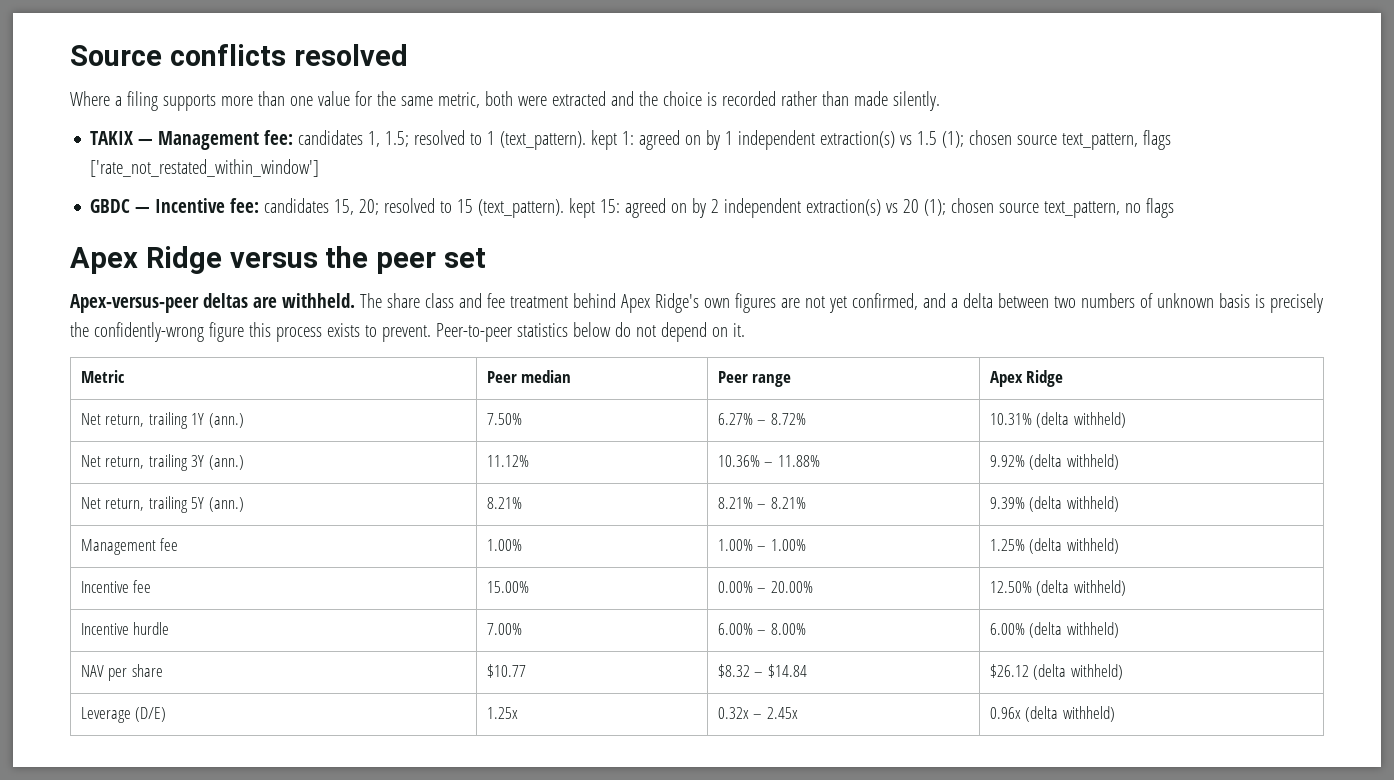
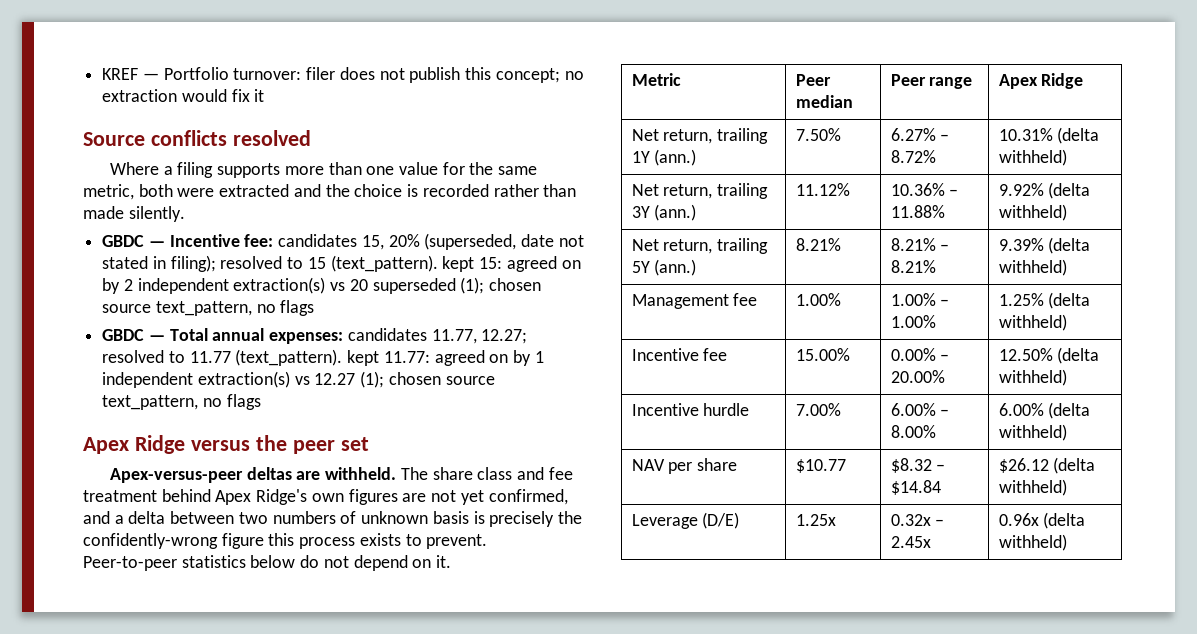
+ KREF — Portfolio turnover: filer does not publish this concept; no extraction would fix it
- TAKIX — Management fee: candidates 1, 1.5; resolved to 1 (text_pattern). kept 1: agreed on by 1 independent extraction(s) vs 1.5 (1); chosen source text_pattern, flags ['rate_not_restated_within_window']
- GBDC — Incentive fee: candidates 15, 20; resolved to 15 (text_pattern). kept 15: agreed on by 2 independent extraction(s) vs 20 (1); chosen source text_pattern, no flags
+ GBDC — Incentive fee: candidates 15, 20% (superseded, date not stated in filing); resolved to 15 (text_pattern). kept 15: agreed on by 2 independent extraction(s) vs 20 superseded (1); chosen source text_pattern, no flags
+ GBDC — Total annual expenses: candidates 11.77, 12.27; resolved to 11.77 (text_pattern). kept 11.77: agreed on by 1 independent extraction(s) vs 12.27 (1); chosen source text_pattern, no flags

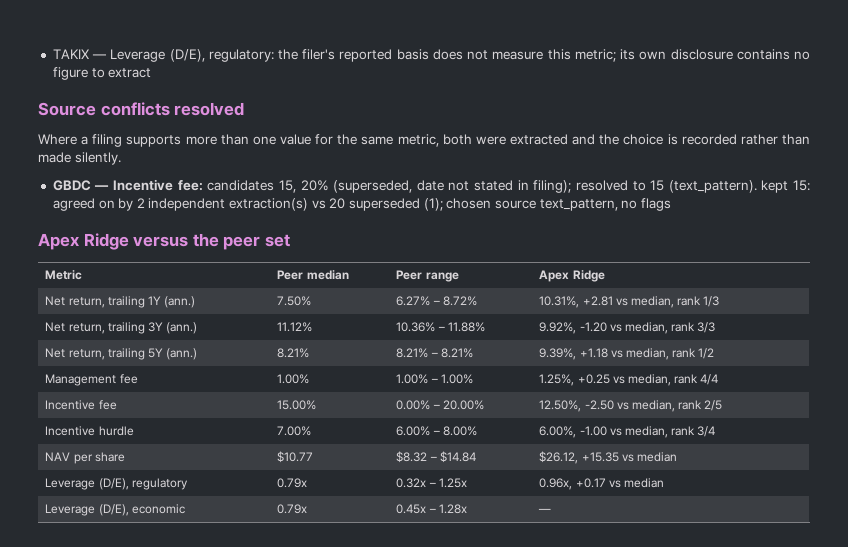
- KREF — Portfolio turnover: filer does not publish this concept; no extraction would fix it
+ TAKIX — Leverage (D/E), regulatory: the filer's reported basis does not measure this metric; its own disclosure contains no figure to extract
- GBDC — Total annual expenses: candidates 11.77, 12.27; resolved to 11.77 (text_pattern). kept 11.77: agreed on by 1 independent extraction(s) vs 12.27 (1); chosen source text_pattern, no flags
- Apex-versus-peer deltas are withheld. The share class and fee treatment behind Apex Ridge's own figures are not yet confirmed, and a delta between two numbers of unknown basis is precisely the confidently-wrong figure this process exists to prevent. Peer-to-peer statistics below do not depend on it.
- Net return, trailing 1Y (ann.) | 7.50% | 6.27% – 8.72% | 10.31% (delta withheld)
+ Net return, trailing 1Y (ann.) | 7.50% | 6.27% – 8.72% | 10.31%, +2.81 vs median, rank 1/3
- Net return, trailing 3Y (ann.) | 11.12% | 10.36% – 11.88% | 9.92% (delta withheld)
+ Net return, trailing 3Y (ann.) | 11.12% | 10.36% – 11.88% | 9.92%, -1.20 vs median, rank 3/3
- Net return, trailing 5Y (ann.) | 8.21% | 8.21% – 8.21% | 9.39% (delta withheld)
+ Net return, trailing 5Y (ann.) | 8.21% | 8.21% – 8.21% | 9.39%, +1.18 vs median, rank 1/2
- Management fee | 1.00% | 1.00% – 1.00% | 1.25% (delta withheld)
+ Management fee | 1.00% | 1.00% – 1.00% | 1.25%, +0.25 vs median, rank 4/4
- Incentive fee | 15.00% | 0.00% – 20.00% | 12.50% (delta withheld)
+ Incentive fee | 15.00% | 0.00% – 20.00% | 12.50%, -2.50 vs median, rank 2/5
- Incentive hurdle | 7.00% | 6.00% – 8.00% | 6.00% (delta withheld)
+ Incentive hurdle | 7.00% | 6.00% – 8.00% | 6.00%, -1.00 vs median, rank 3/4
- NAV per share | $10.77 | $8.32 – $14.84 | $26.12 (delta withheld)
- Leverage (D/E) | 1.25x | 0.32x – 2.45x | 0.96x (delta withheld)
+ NAV per share | $10.77 | $8.32 – $14.84 | $26.12, +15.35 vs median
+ Leverage (D/E), regulatory | 0.79x | 0.32x – 1.25x | 0.96x, +0.17 vs median
+ Leverage (D/E), economic | 0.79x | 0.45x – 1.28x | —

